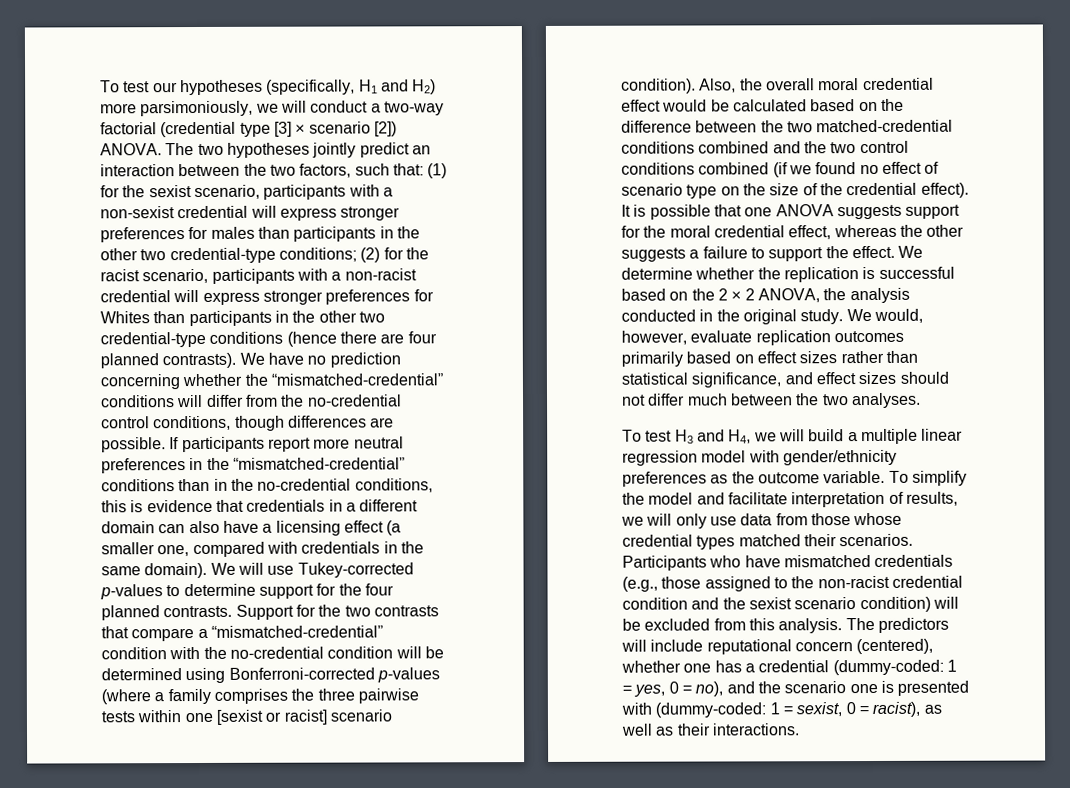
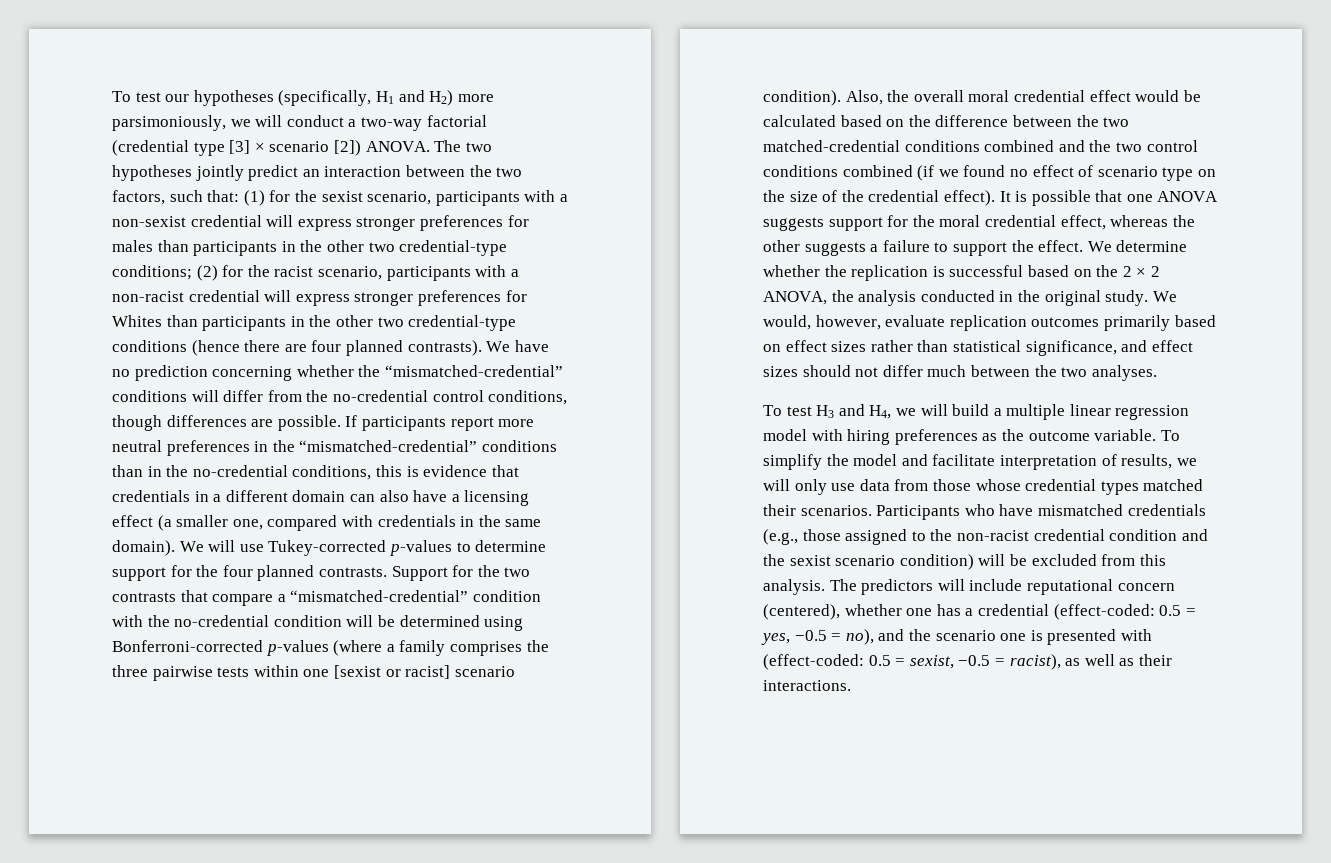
- To test H3 and H4, we will build a multiple linear regression model with gender/ethnicity preferences as the outcome variable.
+ To test H3 and H4, we will build a multiple linear regression model with hiring preferences as the outcome variable.
- The predictors will include reputational concern (centered), whether one has a credential (dummy-coded: 1 = yes, 0 = no), and the scenario one is presented with (dummy-coded: 1 = sexist, 0 = racist), as well as their interactions.
+ The predictors will include reputational concern (centered), whether one has a credential (effect-coded: 0.5 = yes, −0.5 = no), and the scenario one is presented with (effect-coded: 0.5 = sexist, −0.5 = racist), as well as their interactions.

